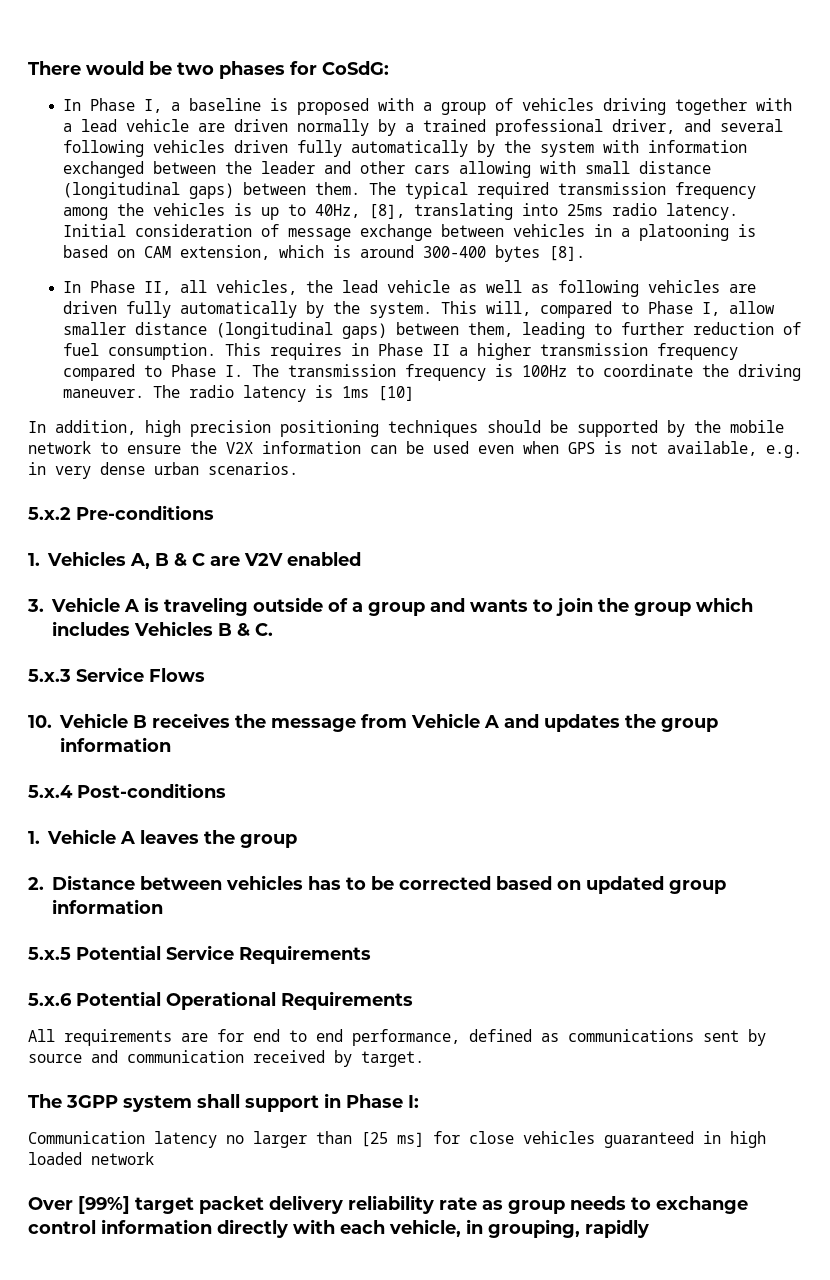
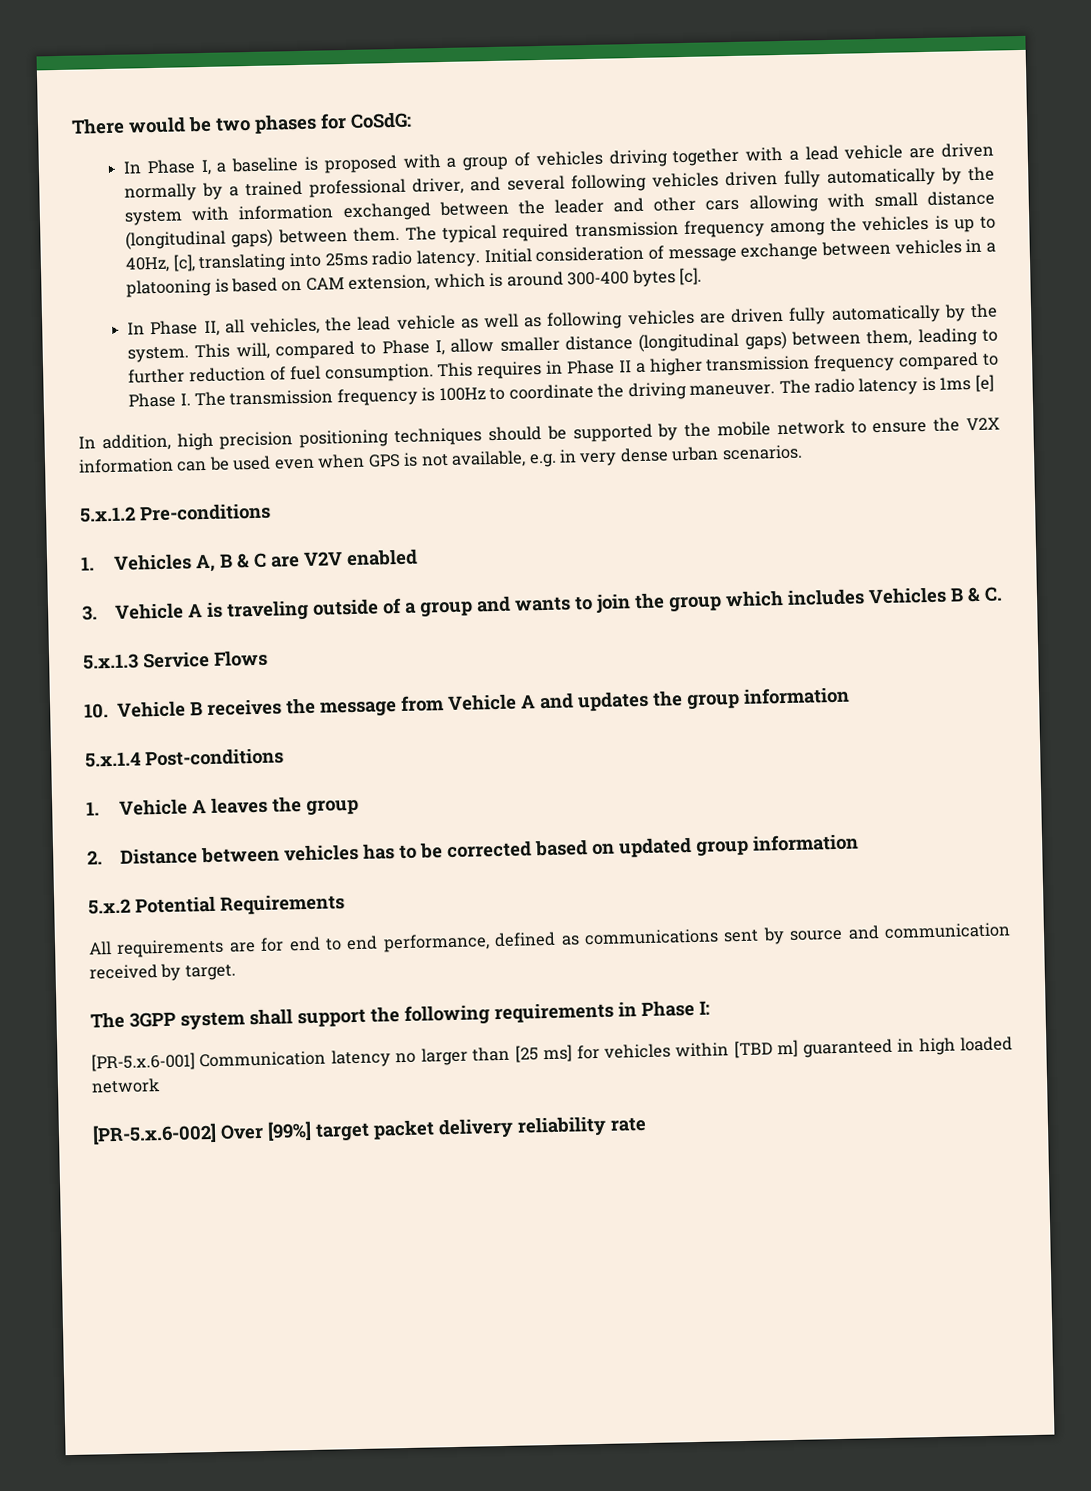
- The typical required transmission frequency among the vehicles is up to 40Hz, [8], translating into 25ms radio latency.
+ The typical required transmission frequency among the vehicles is up to 40Hz, [c], translating into 25ms radio latency.
- Initial consideration of message exchange between vehicles in a platooning is based on CAM extension, which is around 300-400 bytes [8].
+ Initial consideration of message exchange between vehicles in a platooning is based on CAM extension, which is around 300-400 bytes [c].
- The radio latency is 1ms [10]
+ The radio latency is 1ms [e]
- 5.x.2 Pre-conditions
+ 5.x.1.2 Pre-conditions
- 5.x.3 Service Flows
+ 5.x.1.3 Service Flows
- 5.x.4 Post-conditions
+ 5.x.1.4 Post-conditions
- 5.x.5 Potential Service Requirements
- 5.x.6 Potential Operational Requirements
+ 5.x.2 Potential Requirements
- The 3GPP system shall support in Phase I:
+ The 3GPP system shall support the following requirements in Phase I:
- Communication latency no larger than [25 ms] for close vehicles guaranteed in high loaded network
+ [PR-5.x.6-001] Communication latency no larger than [25 ms] for vehicles within [TBD m] guaranteed in high loaded network
- Over [99%] target packet delivery reliability rate as group needs to exchange control information directly with each vehicle, in grouping, rapidly
+ [PR-5.x.6-002] Over [99%] target packet delivery reliability rate

